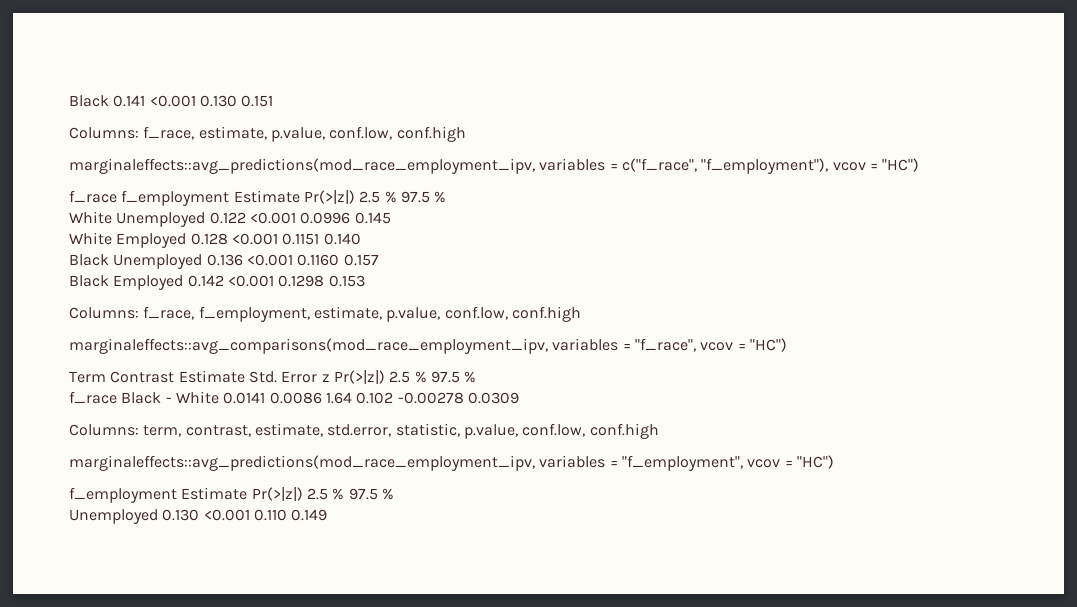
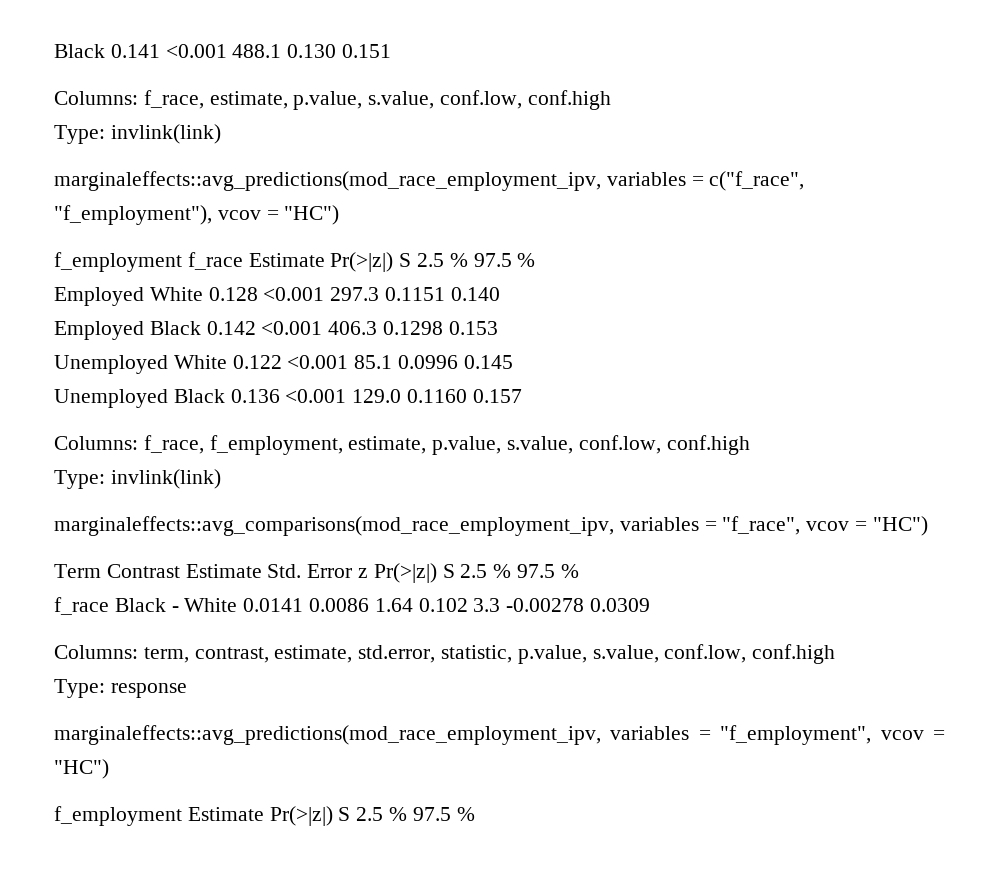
- Black 0.141 <0.001 0.130 0.151
+ Black 0.141 <0.001 488.1 0.130 0.151
- Columns: f_race, estimate, p.value, conf.low, conf.high
+ Columns: f_race, estimate, p.value, s.value, conf.low, conf.high
+ Type: invlink(link)
- f_race f_employment Estimate Pr(>|z|) 2.5 % 97.5 %
- White Unemployed 0.122 <0.001 0.0996 0.145
+ f_employment f_race Estimate Pr(>|z|) S 2.5 % 97.5 %
+ Employed White 0.128 <0.001 297.3 0.1151 0.140
+ Employed Black 0.142 <0.001 406.3 0.1298 0.153
+ Unemployed White 0.122 <0.001 85.1 0.0996 0.145
- White Employed 0.128 <0.001 0.1151 0.140
- Black Unemployed 0.136 <0.001 0.1160 0.157
+ Unemployed Black 0.136 <0.001 129.0 0.1160 0.157
- Black Employed 0.142 <0.001 0.1298 0.153
- Columns: f_race, f_employment, estimate, p.value, conf.low, conf.high
+ Columns: f_race, f_employment, estimate, p.value, s.value, conf.low, conf.high
+ Type: invlink(link)
- Term Contrast Estimate Std. Error z Pr(>|z|) 2.5 % 97.5 %
+ Term Contrast Estimate Std. Error z Pr(>|z|) S 2.5 % 97.5 %
- f_race Black - White 0.0141 0.0086 1.64 0.102 -0.00278 0.0309
+ f_race Black - White 0.0141 0.0086 1.64 0.102 3.3 -0.00278 0.0309
- Columns: term, contrast, estimate, std.error, statistic, p.value, conf.low, conf.high
+ Columns: term, contrast, estimate, std.error, statistic, p.value, s.value, conf.low, conf.high
+ Type: response
  marginaleffects::avg_predictions(mod_race_employment_ipv, variables = "f_employment", vcov = "HC")
- f_employment Estimate Pr(>|z|) 2.5 % 97.5 %
- Unemployed 0.130 <0.001 0.110 0.149
+ f_employment Estimate Pr(>|z|) S 2.5 % 97.5 %

